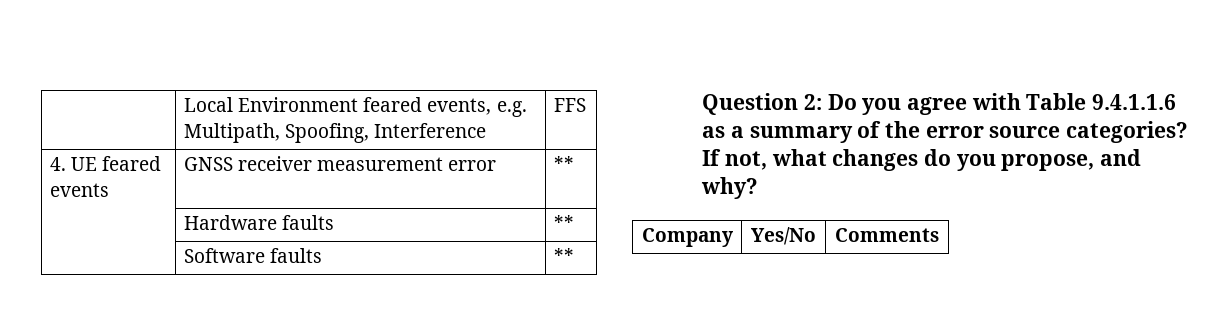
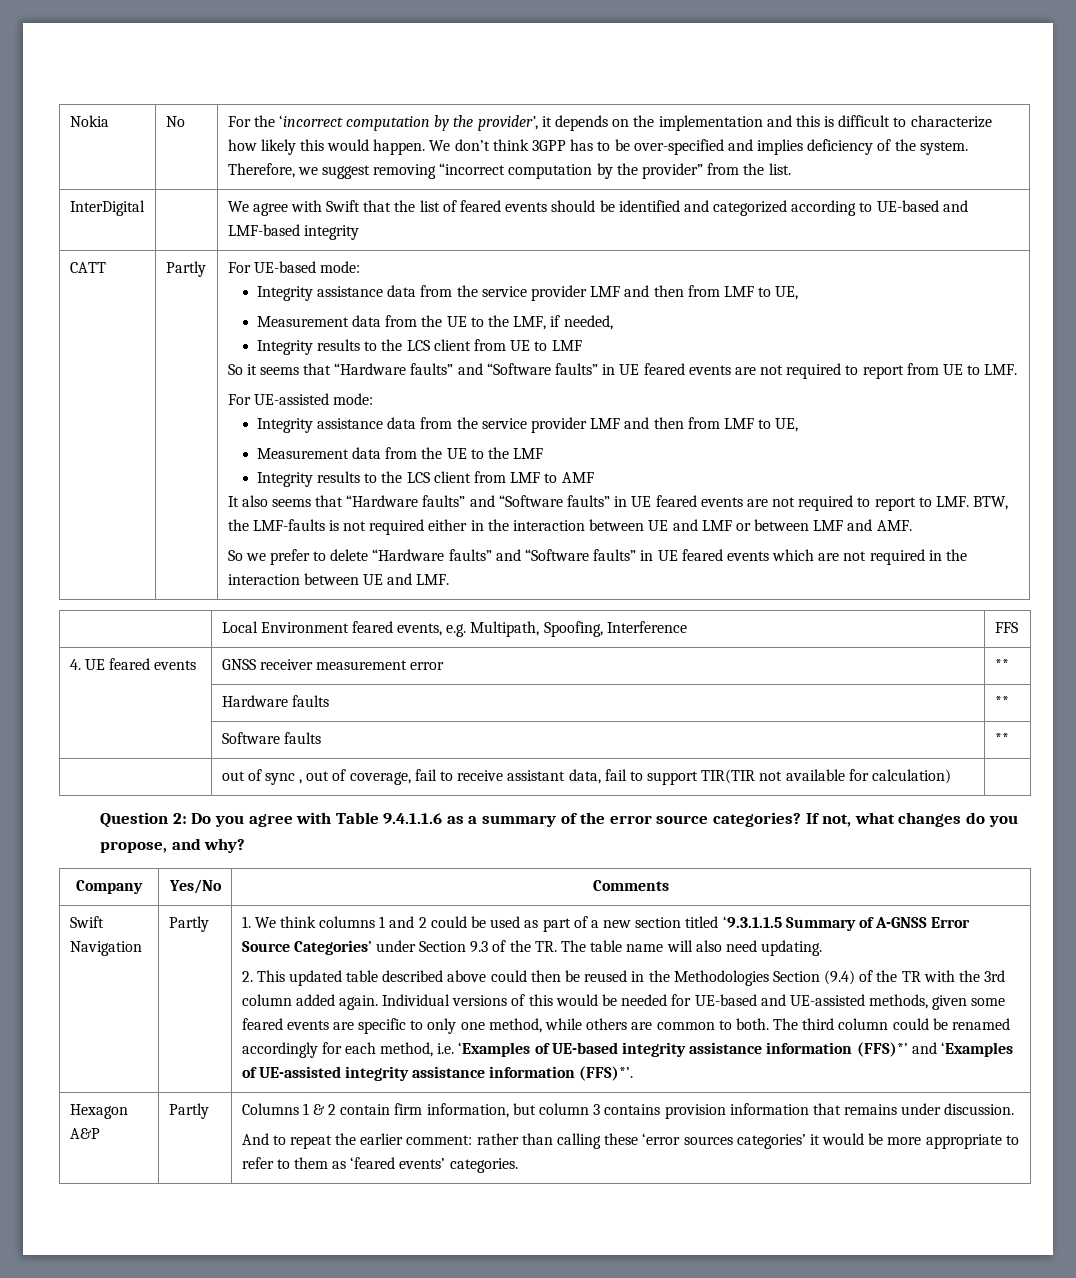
+ Nokia | No | For the ‘incorrect computation by the provider’, it depends on the implementation and this is difficult to characterize how likely this would happen. We don’t think 3GPP has to be over-specified and implies deficiency of the system. Therefore, we suggest removing “incorrect computation by the provider” from the list.
+ InterDigital | | We agree with Swift that the list of feared events should be identified and categorized according to UE-based and LMF-based integrity
+ CATT | Partly | For UE-based mode:
+ Integrity assistance data from the service provider LMF and then from LMF to UE,
+ Measurement data from the UE to the LMF, if needed,
+ Integrity results to the LCS client from UE to LMF
+ So it seems that “Hardware faults” and “Software faults” in UE feared events are not required to report from UE to LMF.
+ For UE-assisted mode:
+ Integrity assistance data from the service provider LMF and then from LMF to UE,
+ Measurement data from the UE to the LMF
+ Integrity results to the LCS client from LMF to AMF
+ It also seems that “Hardware faults” and “Software faults” in UE feared events are not required to report to LMF. BTW, the LMF-faults is not required either in the interaction between UE and LMF or between LMF and AMF.
+ So we prefer to delete “Hardware faults” and “Software faults” in UE feared events which are not required in the interaction between UE and LMF.
+ | out of sync , out of coverage, fail to receive assistant data, fail to support TIR(TIR not available for calculation) |
+ Swift Navigation | Partly | 1. We think columns 1 and 2 could be used as part of a new section titled ‘9.3.1.1.5 Summary of A-GNSS Error Source Categories’ under Section 9.3 of the TR. The table name will also need updating.
+ 2. This updated table described above could then be reused in the Methodologies Section (9.4) of the TR with the 3rd column added again. Individual versions of this would be needed for UE-based and UE-assisted methods, given some feared events are specific to only one method, while others are common to both. The third column could be renamed accordingly for each method, i.e. ‘Examples of UE-based integrity assistance information (FFS)*’ and ‘Examples of UE-assisted integrity assistance information (FFS)*’.
+ Hexagon A&P | Partly | Columns 1 & 2 contain firm information, but column 3 contains provision information that remains under discussion.
+ And to repeat the earlier comment: rather than calling these ‘error sources categories’ it would be more appropriate to refer to them as ‘feared events’ categories.

